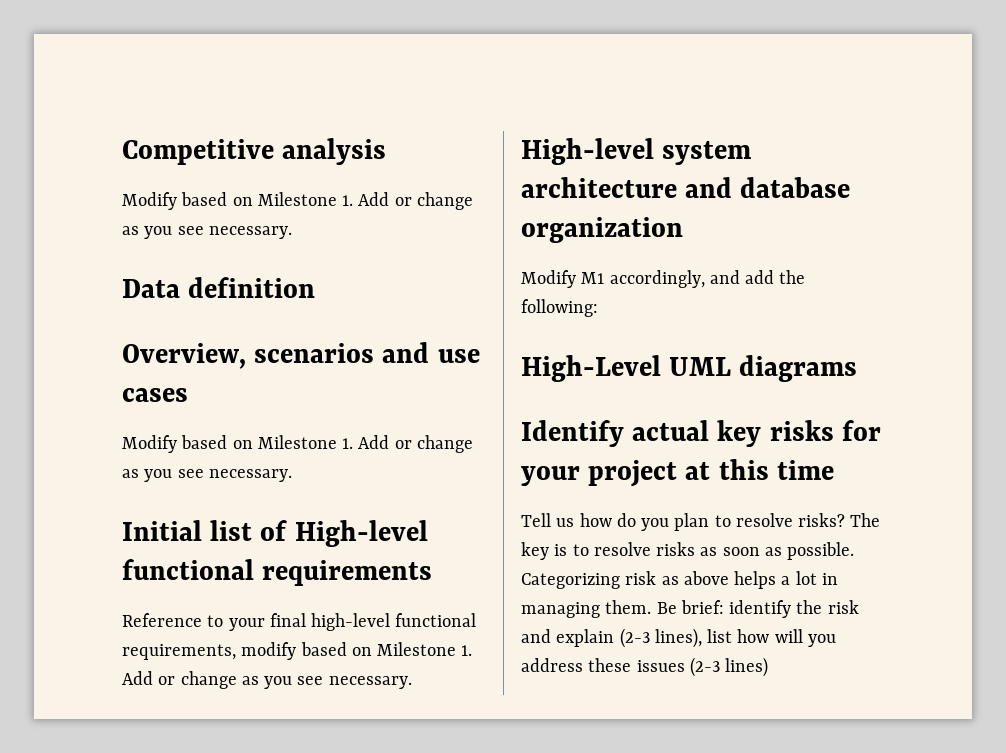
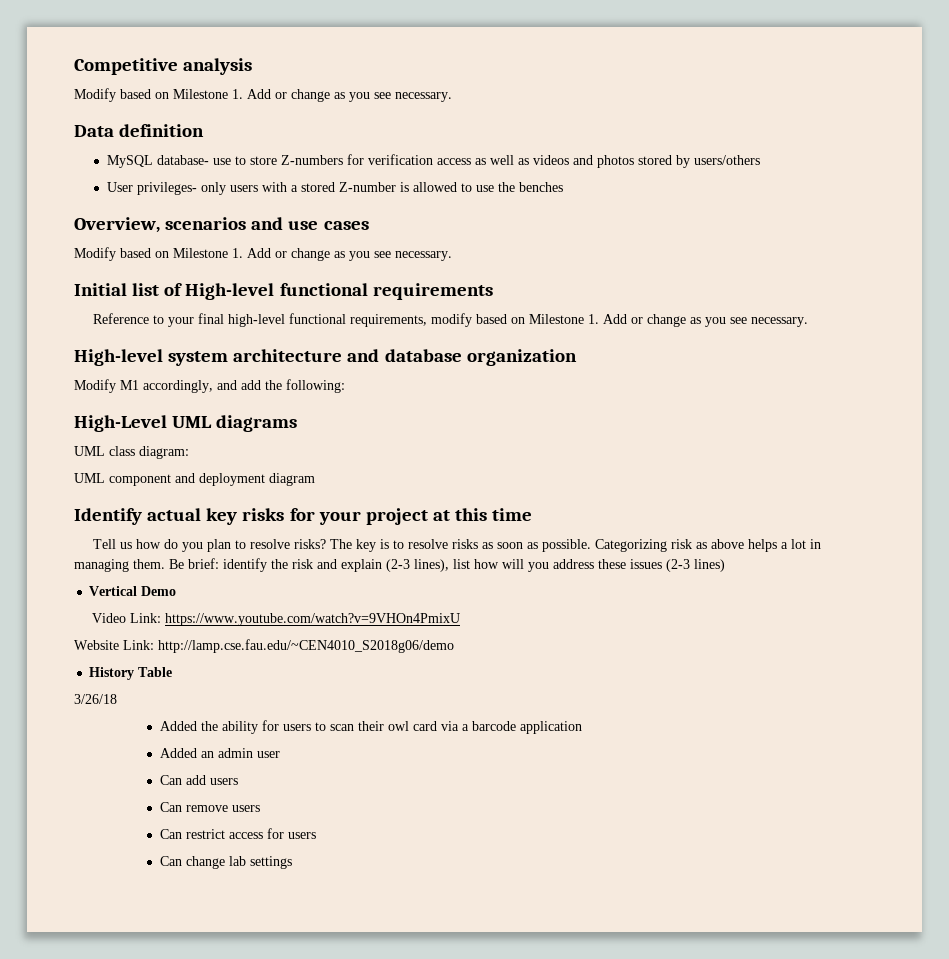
+ MySQL database- use to store Z-numbers for verification access as well as videos and photos stored by users/others
+ User privileges- only users with a stored Z-number is allowed to use the benches
+ UML class diagram:
+ UML component and deployment diagram
+ Vertical Demo
+ Video Link: https://www.youtube.com/watch?v=9VHOn4PmixU
+ Website Link: http://lamp.cse.fau.edu/~CEN4010_S2018g06/demo
+ History Table
+ 3/26/18
+ Added the ability for users to scan their owl card via a barcode application
+ Added an admin user
+ Can add users
+ Can remove users
+ Can restrict access for users
+ Can change lab settings

